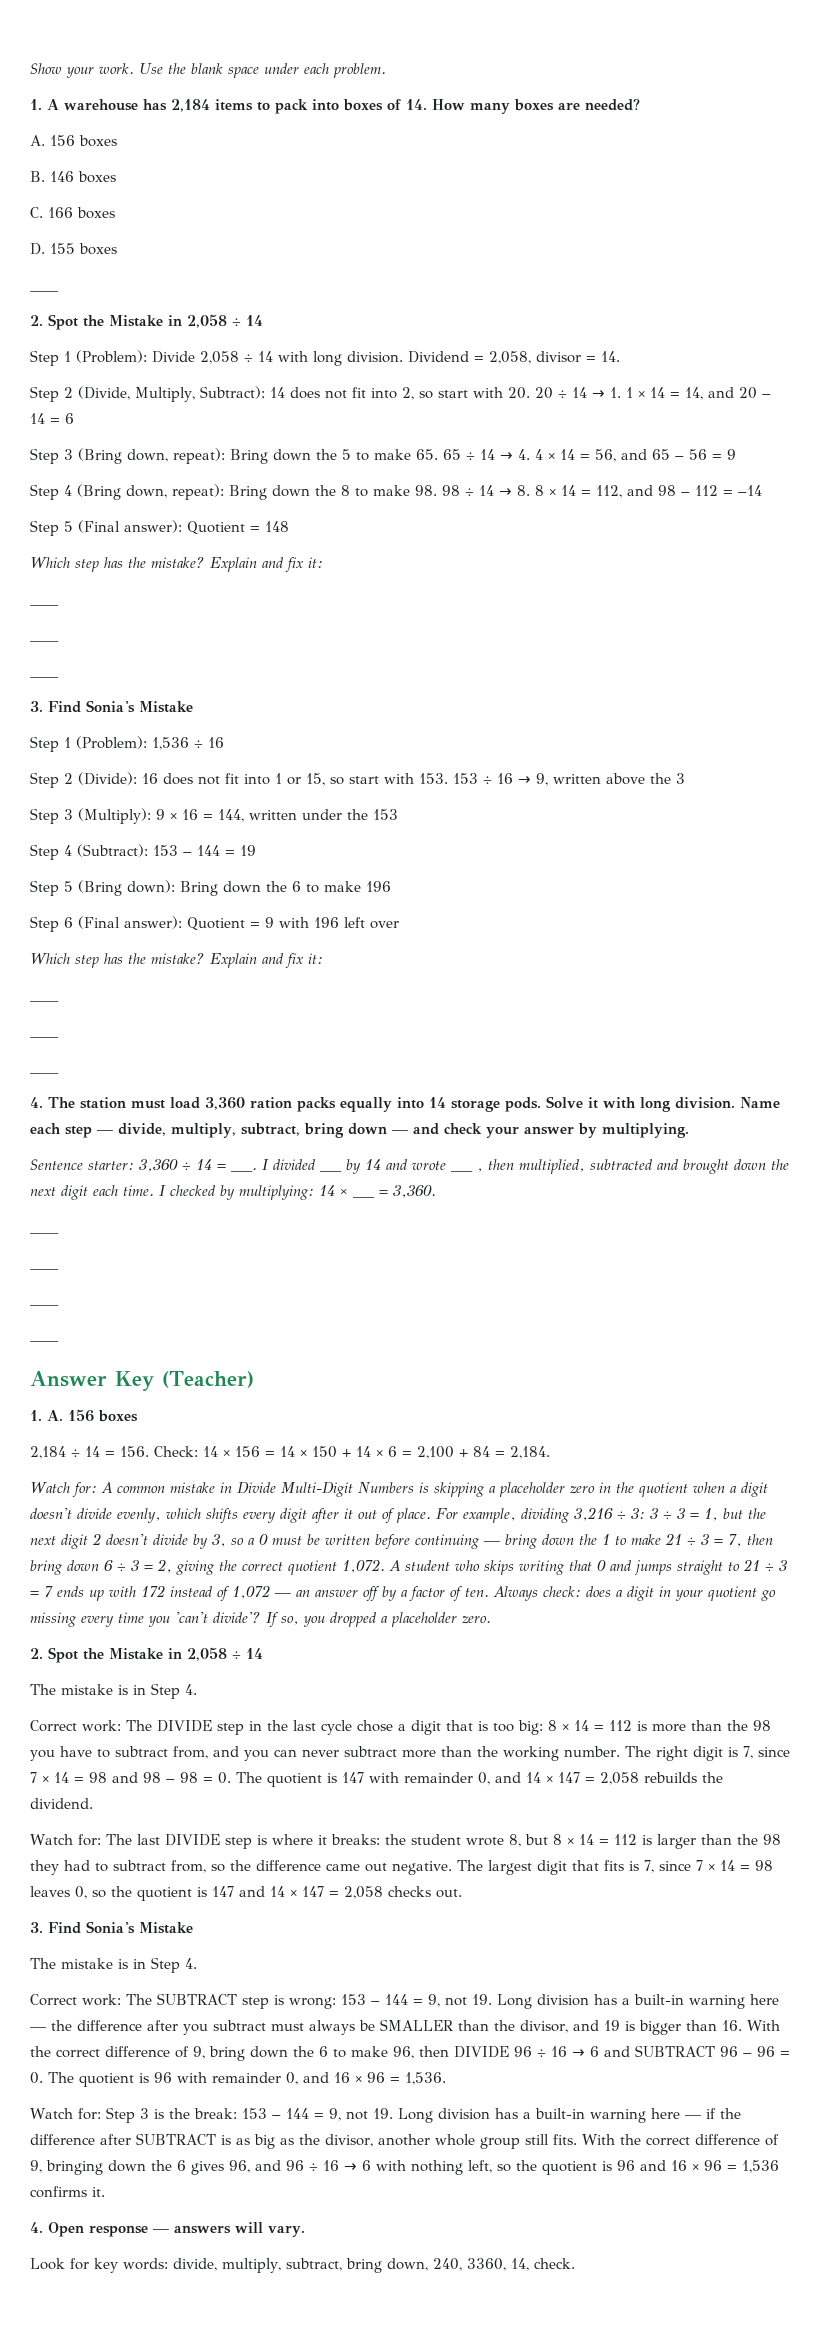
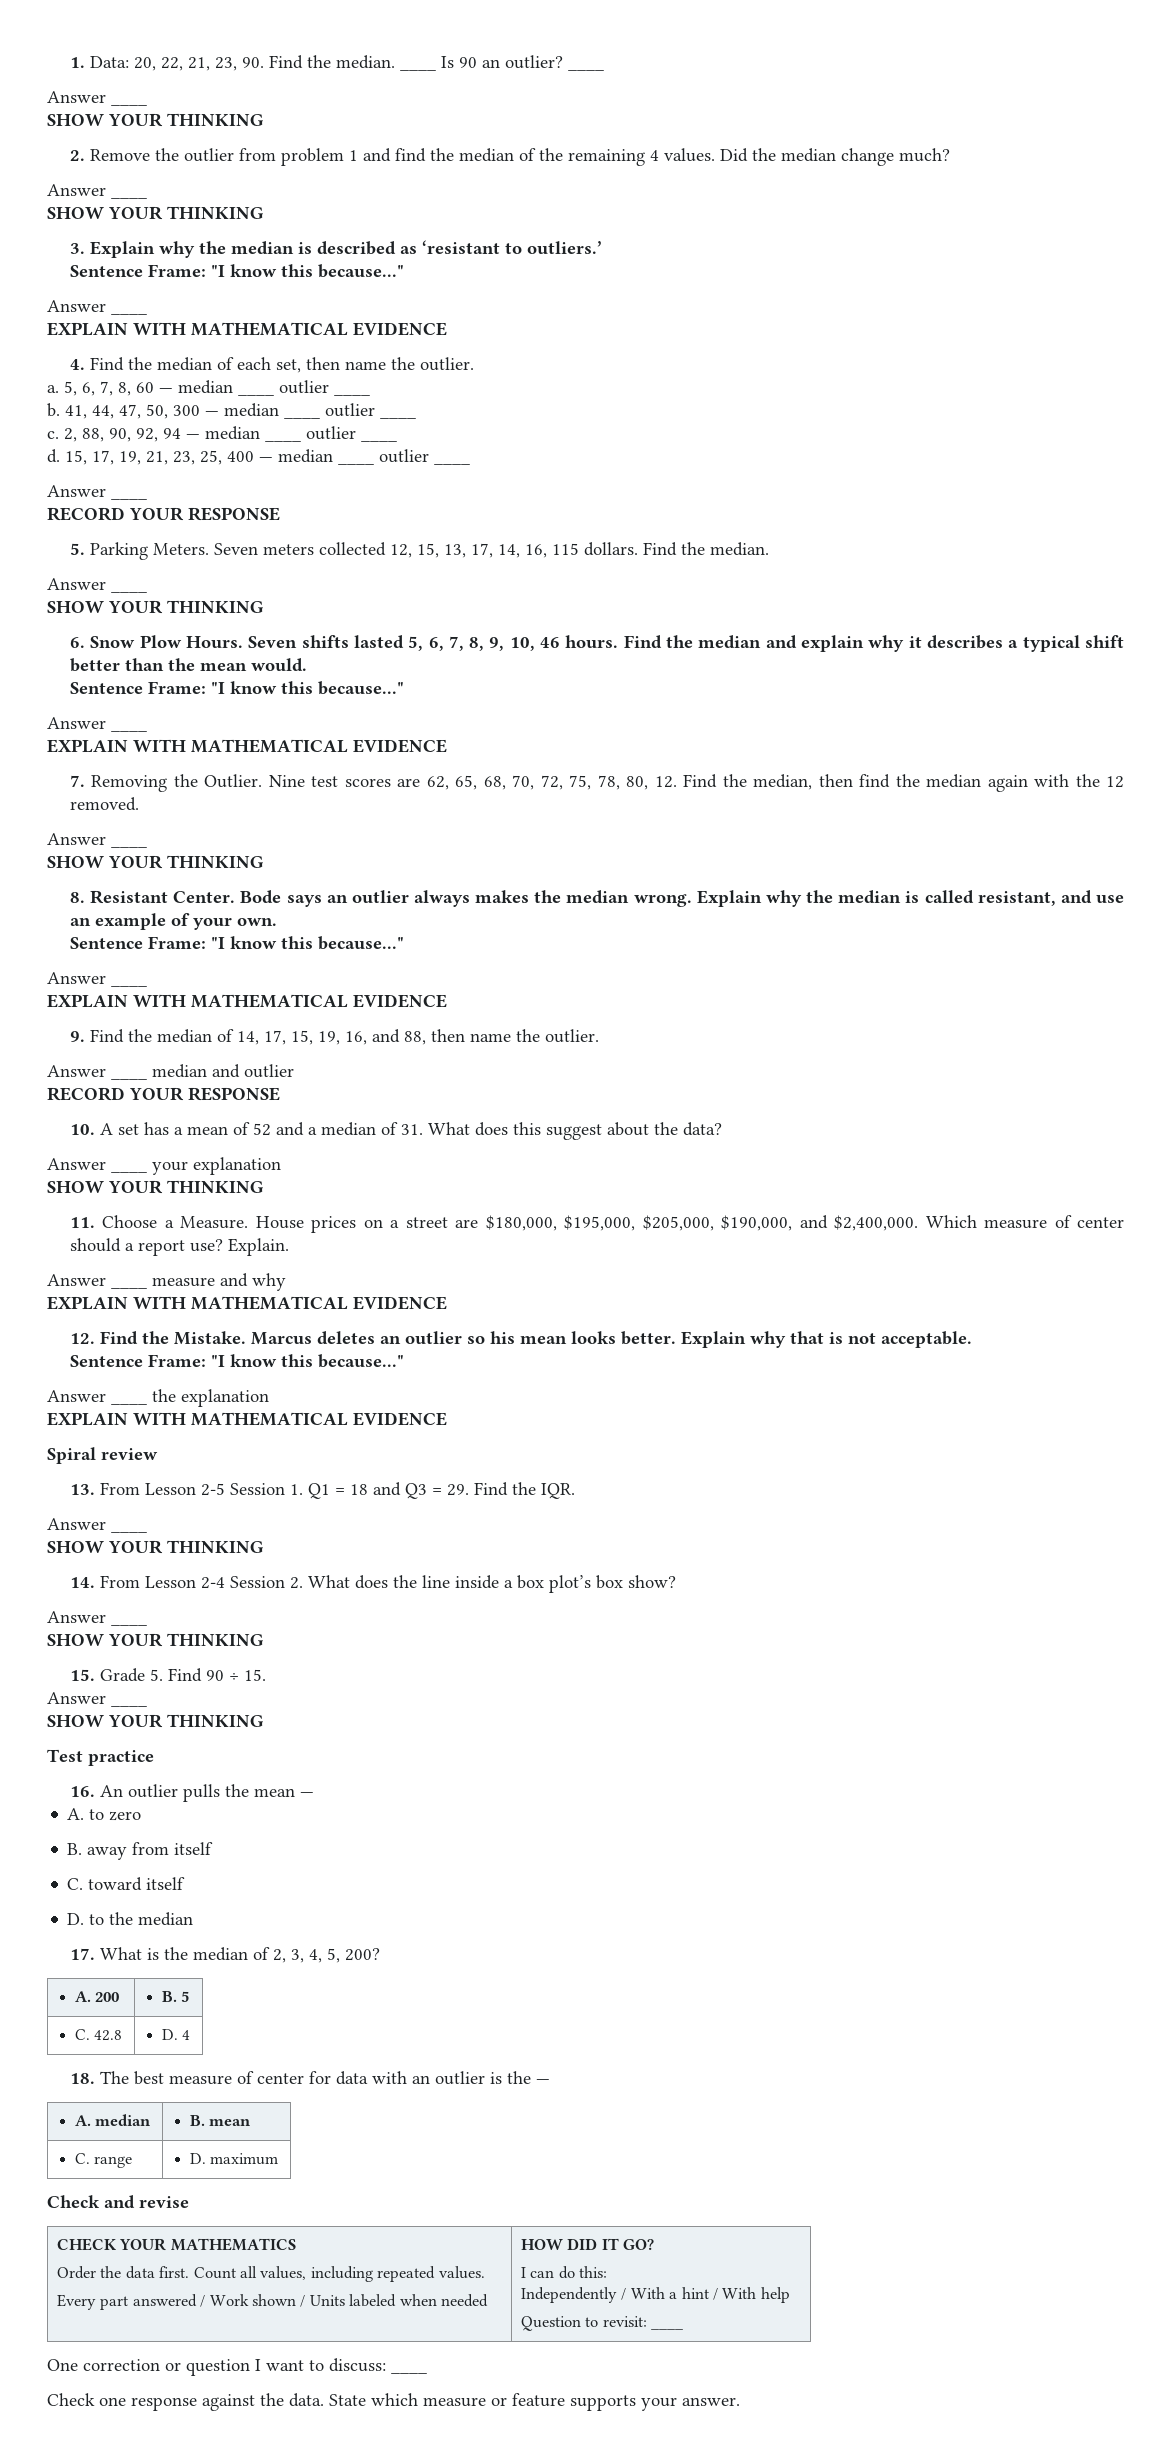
- Show your work. Use the blank space under each problem.
- 1. A warehouse has 2,184 items to pack into boxes of 14. How many boxes are needed?
- A. 156 boxes
- B. 146 boxes
- C. 166 boxes
- D. 155 boxes
- ____
- 2. Spot the Mistake in 2,058 ÷ 14
- Step 1 (Problem): Divide 2,058 ÷ 14 with long division. Dividend = 2,058, divisor = 14.
- Step 2 (Divide, Multiply, Subtract): 14 does not fit into 2, so start with 20. 20 ÷ 14 → 1. 1 × 14 = 14, and 20 − 14 = 6
- Step 3 (Bring down, repeat): Bring down the 5 to make 65. 65 ÷ 14 → 4. 4 × 14 = 56, and 65 − 56 = 9
- Step 4 (Bring down, repeat): Bring down the 8 to make 98. 98 ÷ 14 → 8. 8 × 14 = 112, and 98 − 112 = −14
- Step 5 (Final answer): Quotient = 148
- Which step has the mistake? Explain and fix it:
- ____
- ____
- ____
- 3. Find Sonia's Mistake
- Step 1 (Problem): 1,536 ÷ 16
- Step 2 (Divide): 16 does not fit into 1 or 15, so start with 153. 153 ÷ 16 → 9, written above the 3
- Step 3 (Multiply): 9 × 16 = 144, written under the 153
- Step 4 (Subtract): 153 − 144 = 19
- Step 5 (Bring down): Bring down the 6 to make 196
- Step 6 (Final answer): Quotient = 9 with 196 left over
- Which step has the mistake? Explain and fix it:
- ____
- ____
- ____
- 4. The station must load 3,360 ration packs equally into 14 storage pods. Solve it with long division. Name each step — divide, multiply, subtract, bring down — and check your answer by multiplying.
- Sentence starter: 3,360 ÷ 14 = ___. I divided ___ by 14 and wrote ___ , then multiplied, subtracted and brought down the next digit each time. I checked by multiplying: 14 × ___ = 3,360.
- ____
- ____
- ____
- ____
- Answer Key (Teacher)
- 1. A. 156 boxes
- 2,184 ÷ 14 = 156. Check: 14 × 156 = 14 × 150 + 14 × 6 = 2,100 + 84 = 2,184.
- Watch for: A common mistake in Divide Multi-Digit Numbers is skipping a placeholder zero in the quotient when a digit doesn't divide evenly, which shifts every digit after it out of place. For example, dividing 3,216 ÷ 3: 3 ÷ 3 = 1, but the next digit 2 doesn't divide by 3, so a 0 must be written before continuing — bring down the 1 to make 21 ÷ 3 = 7, then bring down 6 ÷ 3 = 2, giving the correct quotient 1,072. A student who skips writing that 0 and jumps straight to 21 ÷ 3 = 7 ends up with 172 instead of 1,072 — an answer off by a factor of ten. Always check: does a digit in your quotient go missing every time you 'can't divide'? If so, you dropped a placeholder zero.
- 2. Spot the Mistake in 2,058 ÷ 14
- The mistake is in Step 4.
- Correct work: The DIVIDE step in the last cycle chose a digit that is too big: 8 × 14 = 112 is more than the 98 you have to subtract from, and you can never subtract more than the working number. The right digit is 7, since 7 × 14 = 98 and 98 − 98 = 0. The quotient is 147 with remainder 0, and 14 × 147 = 2,058 rebuilds the dividend.
- Watch for: The last DIVIDE step is where it breaks: the student wrote 8, but 8 × 14 = 112 is larger than the 98 they had to subtract from, so the difference came out negative. The largest digit that fits is 7, since 7 × 14 = 98 leaves 0, so the quotient is 147 and 14 × 147 = 2,058 checks out.
- 3. Find Sonia's Mistake
- The mistake is in Step 4.
- Correct work: The SUBTRACT step is wrong: 153 − 144 = 9, not 19. Long division has a built-in warning here — the difference after you subtract must always be SMALLER than the divisor, and 19 is bigger than 16. With the correct difference of 9, bring down the 6 to make 96, then DIVIDE 96 ÷ 16 → 6 and SUBTRACT 96 − 96 = 0. The quotient is 96 with remainder 0, and 16 × 96 = 1,536.
- Watch for: Step 3 is the break: 153 − 144 = 9, not 19. Long division has a built-in warning here — if the difference after SUBTRACT is as big as the divisor, another whole group still fits. With the correct difference of 9, bringing down the 6 gives 96, and 96 ÷ 16 → 6 with nothing left, so the quotient is 96 and 16 × 96 = 1,536 confirms it.
- 4. Open response — answers will vary.
- Look for key words: divide, multiply, subtract, bring down, 240, 3360, 14, check.
+ 1. Data: 20, 22, 21, 23, 90. Find the median. ____ Is 90 an outlier? ____
+ Answer ____
+ SHOW YOUR THINKING
+ 2. Remove the outlier from problem 1 and find the median of the remaining 4 values. Did the median change much?
+ Answer ____
+ SHOW YOUR THINKING
+ 3. Explain why the median is described as ‘resistant to outliers.’
+ Sentence Frame: "I know this because..."
+ Answer ____
+ EXPLAIN WITH MATHEMATICAL EVIDENCE
+ 4. Find the median of each set, then name the outlier.
+ a. 5, 6, 7, 8, 60 — median ____ outlier ____
+ b. 41, 44, 47, 50, 300 — median ____ outlier ____
+ c. 2, 88, 90, 92, 94 — median ____ outlier ____
+ d. 15, 17, 19, 21, 23, 25, 400 — median ____ outlier ____
+ Answer ____
+ RECORD YOUR RESPONSE
+ 5. Parking Meters. Seven meters collected 12, 15, 13, 17, 14, 16, 115 dollars. Find the median.
+ Answer ____
+ SHOW YOUR THINKING
+ 6. Snow Plow Hours. Seven shifts lasted 5, 6, 7, 8, 9, 10, 46 hours. Find the median and explain why it describes a typical shift better than the mean would.
+ Sentence Frame: "I know this because..."
+ Answer ____
+ EXPLAIN WITH MATHEMATICAL EVIDENCE
+ 7. Removing the Outlier. Nine test scores are 62, 65, 68, 70, 72, 75, 78, 80, 12. Find the median, then find the median again with the 12 removed.
+ Answer ____
+ SHOW YOUR THINKING
+ 8. Resistant Center. Bode says an outlier always makes the median wrong. Explain why the median is called resistant, and use an example of your own.
+ Sentence Frame: "I know this because..."
+ Answer ____
+ EXPLAIN WITH MATHEMATICAL EVIDENCE
+ 9. Find the median of 14, 17, 15, 19, 16, and 88, then name the outlier.
+ Answer ____ median and outlier
+ RECORD YOUR RESPONSE
+ 10. A set has a mean of 52 and a median of 31. What does this suggest about the data?
+ Answer ____ your explanation
+ SHOW YOUR THINKING
+ 11. Choose a Measure. House prices on a street are $180,000, $195,000, $205,000, $190,000, and $2,400,000. Which measure of center should a report use? Explain.
+ Answer ____ measure and why
+ EXPLAIN WITH MATHEMATICAL EVIDENCE
+ 12. Find the Mistake. Marcus deletes an outlier so his mean looks better. Explain why that is not acceptable.
+ Sentence Frame: "I know this because..."
+ Answer ____ the explanation
+ EXPLAIN WITH MATHEMATICAL EVIDENCE
+ Spiral review
+ 13. From Lesson 2-5 Session 1. Q1 = 18 and Q3 = 29. Find the IQR.
+ Answer ____
+ SHOW YOUR THINKING
+ 14. From Lesson 2-4 Session 2. What does the line inside a box plot’s box show?
+ Answer ____
+ SHOW YOUR THINKING
+ 15. Grade 5. Find 90 ÷ 15.
+ Answer ____
+ SHOW YOUR THINKING
+ Test practice
+ 16. An outlier pulls the mean —
+ A. to zero
+ B. away from itself
+ C. toward itself
+ D. to the median
+ 17. What is the median of 2, 3, 4, 5, 200?
+ A. 200 | B. 5
+ C. 42.8 | D. 4
+ 18. The best measure of center for data with an outlier is the —
+ A. median | B. mean
+ C. range | D. maximum
+ Check and revise
+ CHECK YOUR MATHEMATICS
+ Order the data first. Count all values, including repeated values.
+ Every part answered / Work shown / Units labeled when needed | HOW DID IT GO?
+ I can do this:
+ Independently / With a hint / With help
+ Question to revisit: ____
+ One correction or question I want to discuss: ____
+ Check one response against the data. State which measure or feature supports your answer.

